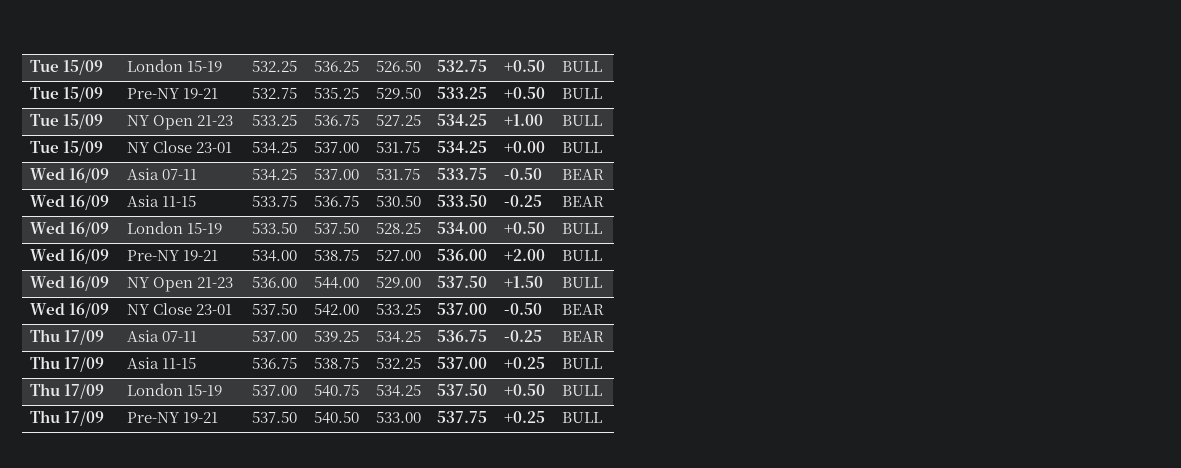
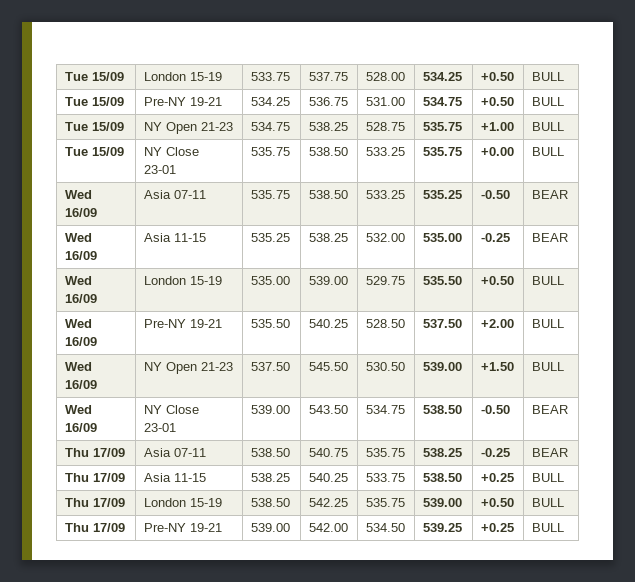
- Tue 15/09 | London 15-19 | 532.25 | 536.25 | 526.50 | 532.75 | +0.50 | BULL
+ Tue 15/09 | London 15-19 | 533.75 | 537.75 | 528.00 | 534.25 | +0.50 | BULL
- Tue 15/09 | Pre-NY 19-21 | 532.75 | 535.25 | 529.50 | 533.25 | +0.50 | BULL
+ Tue 15/09 | Pre-NY 19-21 | 534.25 | 536.75 | 531.00 | 534.75 | +0.50 | BULL
- Tue 15/09 | NY Open 21-23 | 533.25 | 536.75 | 527.25 | 534.25 | +1.00 | BULL
+ Tue 15/09 | NY Open 21-23 | 534.75 | 538.25 | 528.75 | 535.75 | +1.00 | BULL
- Tue 15/09 | NY Close 23-01 | 534.25 | 537.00 | 531.75 | 534.25 | +0.00 | BULL
+ Tue 15/09 | NY Close 23-01 | 535.75 | 538.50 | 533.25 | 535.75 | +0.00 | BULL
- Wed 16/09 | Asia 07-11 | 534.25 | 537.00 | 531.75 | 533.75 | -0.50 | BEAR
+ Wed 16/09 | Asia 07-11 | 535.75 | 538.50 | 533.25 | 535.25 | -0.50 | BEAR
- Wed 16/09 | Asia 11-15 | 533.75 | 536.75 | 530.50 | 533.50 | -0.25 | BEAR
+ Wed 16/09 | Asia 11-15 | 535.25 | 538.25 | 532.00 | 535.00 | -0.25 | BEAR
- Wed 16/09 | London 15-19 | 533.50 | 537.50 | 528.25 | 534.00 | +0.50 | BULL
+ Wed 16/09 | London 15-19 | 535.00 | 539.00 | 529.75 | 535.50 | +0.50 | BULL
- Wed 16/09 | Pre-NY 19-21 | 534.00 | 538.75 | 527.00 | 536.00 | +2.00 | BULL
+ Wed 16/09 | Pre-NY 19-21 | 535.50 | 540.25 | 528.50 | 537.50 | +2.00 | BULL
- Wed 16/09 | NY Open 21-23 | 536.00 | 544.00 | 529.00 | 537.50 | +1.50 | BULL
+ Wed 16/09 | NY Open 21-23 | 537.50 | 545.50 | 530.50 | 539.00 | +1.50 | BULL
- Wed 16/09 | NY Close 23-01 | 537.50 | 542.00 | 533.25 | 537.00 | -0.50 | BEAR
+ Wed 16/09 | NY Close 23-01 | 539.00 | 543.50 | 534.75 | 538.50 | -0.50 | BEAR
- Thu 17/09 | Asia 07-11 | 537.00 | 539.25 | 534.25 | 536.75 | -0.25 | BEAR
+ Thu 17/09 | Asia 07-11 | 538.50 | 540.75 | 535.75 | 538.25 | -0.25 | BEAR
- Thu 17/09 | Asia 11-15 | 536.75 | 538.75 | 532.25 | 537.00 | +0.25 | BULL
+ Thu 17/09 | Asia 11-15 | 538.25 | 540.25 | 533.75 | 538.50 | +0.25 | BULL
- Thu 17/09 | London 15-19 | 537.00 | 540.75 | 534.25 | 537.50 | +0.50 | BULL
+ Thu 17/09 | London 15-19 | 538.50 | 542.25 | 535.75 | 539.00 | +0.50 | BULL
- Thu 17/09 | Pre-NY 19-21 | 537.50 | 540.50 | 533.00 | 537.75 | +0.25 | BULL
+ Thu 17/09 | Pre-NY 19-21 | 539.00 | 542.00 | 534.50 | 539.25 | +0.25 | BULL

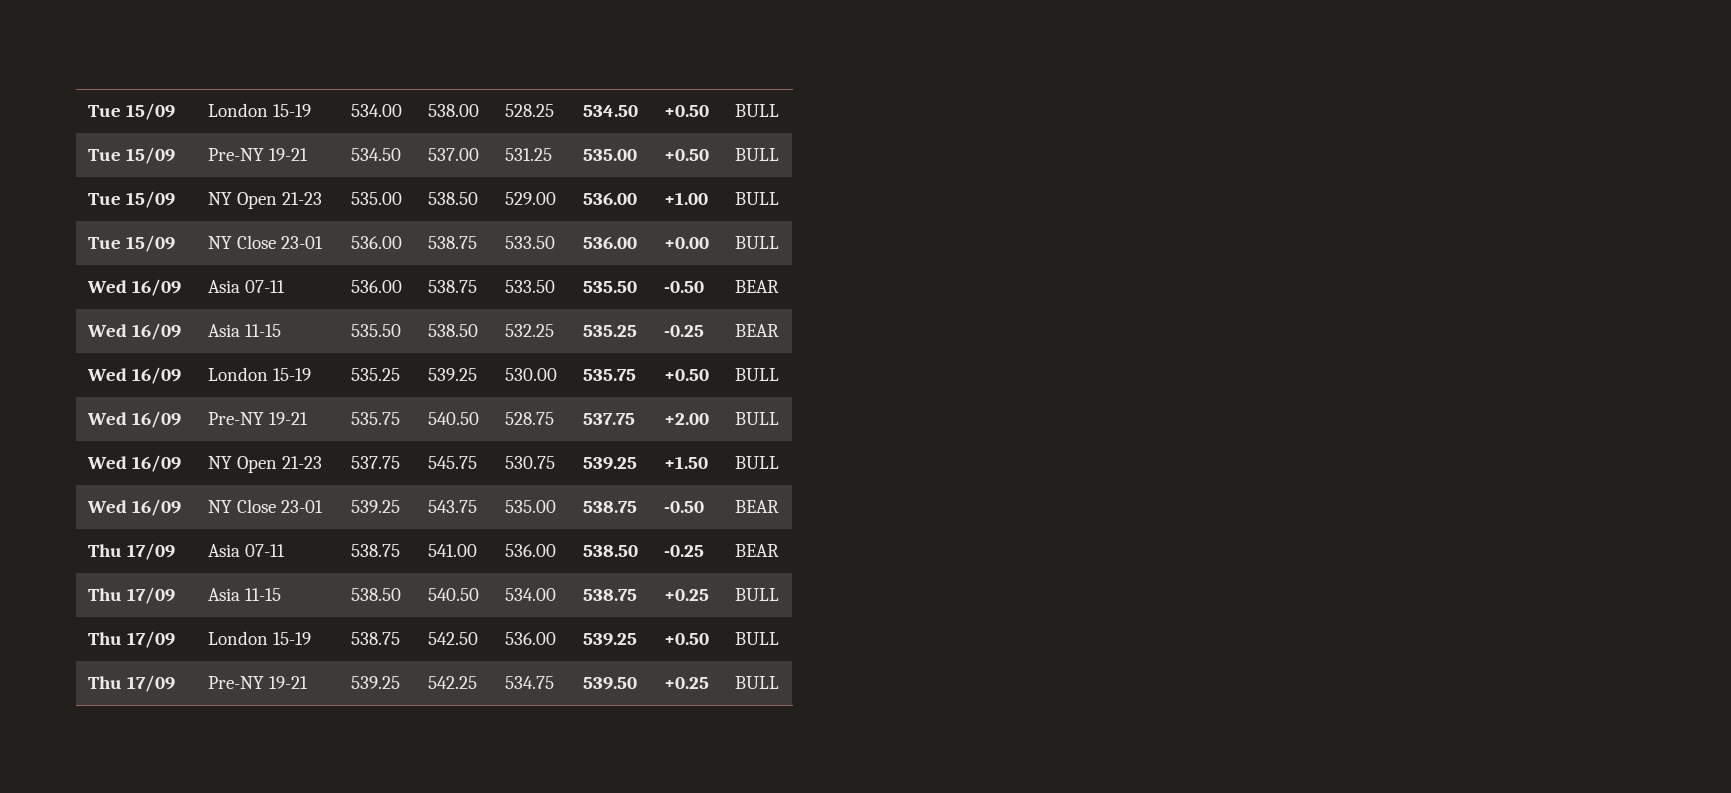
- Tue 15/09 | London 15-19 | 533.75 | 537.75 | 528.00 | 534.25 | +0.50 | BULL
+ Tue 15/09 | London 15-19 | 534.00 | 538.00 | 528.25 | 534.50 | +0.50 | BULL
- Tue 15/09 | Pre-NY 19-21 | 534.25 | 536.75 | 531.00 | 534.75 | +0.50 | BULL
+ Tue 15/09 | Pre-NY 19-21 | 534.50 | 537.00 | 531.25 | 535.00 | +0.50 | BULL
- Tue 15/09 | NY Open 21-23 | 534.75 | 538.25 | 528.75 | 535.75 | +1.00 | BULL
+ Tue 15/09 | NY Open 21-23 | 535.00 | 538.50 | 529.00 | 536.00 | +1.00 | BULL
- Tue 15/09 | NY Close 23-01 | 535.75 | 538.50 | 533.25 | 535.75 | +0.00 | BULL
+ Tue 15/09 | NY Close 23-01 | 536.00 | 538.75 | 533.50 | 536.00 | +0.00 | BULL
- Wed 16/09 | Asia 07-11 | 535.75 | 538.50 | 533.25 | 535.25 | -0.50 | BEAR
+ Wed 16/09 | Asia 07-11 | 536.00 | 538.75 | 533.50 | 535.50 | -0.50 | BEAR
- Wed 16/09 | Asia 11-15 | 535.25 | 538.25 | 532.00 | 535.00 | -0.25 | BEAR
+ Wed 16/09 | Asia 11-15 | 535.50 | 538.50 | 532.25 | 535.25 | -0.25 | BEAR
- Wed 16/09 | London 15-19 | 535.00 | 539.00 | 529.75 | 535.50 | +0.50 | BULL
+ Wed 16/09 | London 15-19 | 535.25 | 539.25 | 530.00 | 535.75 | +0.50 | BULL
- Wed 16/09 | Pre-NY 19-21 | 535.50 | 540.25 | 528.50 | 537.50 | +2.00 | BULL
+ Wed 16/09 | Pre-NY 19-21 | 535.75 | 540.50 | 528.75 | 537.75 | +2.00 | BULL
- Wed 16/09 | NY Open 21-23 | 537.50 | 545.50 | 530.50 | 539.00 | +1.50 | BULL
+ Wed 16/09 | NY Open 21-23 | 537.75 | 545.75 | 530.75 | 539.25 | +1.50 | BULL
- Wed 16/09 | NY Close 23-01 | 539.00 | 543.50 | 534.75 | 538.50 | -0.50 | BEAR
+ Wed 16/09 | NY Close 23-01 | 539.25 | 543.75 | 535.00 | 538.75 | -0.50 | BEAR
- Thu 17/09 | Asia 07-11 | 538.50 | 540.75 | 535.75 | 538.25 | -0.25 | BEAR
+ Thu 17/09 | Asia 07-11 | 538.75 | 541.00 | 536.00 | 538.50 | -0.25 | BEAR
- Thu 17/09 | Asia 11-15 | 538.25 | 540.25 | 533.75 | 538.50 | +0.25 | BULL
+ Thu 17/09 | Asia 11-15 | 538.50 | 540.50 | 534.00 | 538.75 | +0.25 | BULL
- Thu 17/09 | London 15-19 | 538.50 | 542.25 | 535.75 | 539.00 | +0.50 | BULL
+ Thu 17/09 | London 15-19 | 538.75 | 542.50 | 536.00 | 539.25 | +0.50 | BULL
- Thu 17/09 | Pre-NY 19-21 | 539.00 | 542.00 | 534.50 | 539.25 | +0.25 | BULL
+ Thu 17/09 | Pre-NY 19-21 | 539.25 | 542.25 | 534.75 | 539.50 | +0.25 | BULL

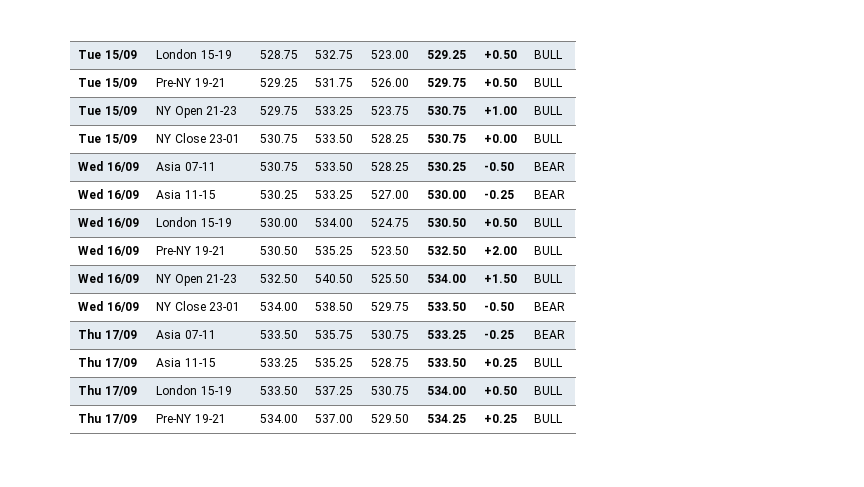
- Tue 15/09 | London 15-19 | 534.00 | 538.00 | 528.25 | 534.50 | +0.50 | BULL
+ Tue 15/09 | London 15-19 | 528.75 | 532.75 | 523.00 | 529.25 | +0.50 | BULL
- Tue 15/09 | Pre-NY 19-21 | 534.50 | 537.00 | 531.25 | 535.00 | +0.50 | BULL
+ Tue 15/09 | Pre-NY 19-21 | 529.25 | 531.75 | 526.00 | 529.75 | +0.50 | BULL
- Tue 15/09 | NY Open 21-23 | 535.00 | 538.50 | 529.00 | 536.00 | +1.00 | BULL
+ Tue 15/09 | NY Open 21-23 | 529.75 | 533.25 | 523.75 | 530.75 | +1.00 | BULL
- Tue 15/09 | NY Close 23-01 | 536.00 | 538.75 | 533.50 | 536.00 | +0.00 | BULL
+ Tue 15/09 | NY Close 23-01 | 530.75 | 533.50 | 528.25 | 530.75 | +0.00 | BULL
- Wed 16/09 | Asia 07-11 | 536.00 | 538.75 | 533.50 | 535.50 | -0.50 | BEAR
+ Wed 16/09 | Asia 07-11 | 530.75 | 533.50 | 528.25 | 530.25 | -0.50 | BEAR
- Wed 16/09 | Asia 11-15 | 535.50 | 538.50 | 532.25 | 535.25 | -0.25 | BEAR
+ Wed 16/09 | Asia 11-15 | 530.25 | 533.25 | 527.00 | 530.00 | -0.25 | BEAR
- Wed 16/09 | London 15-19 | 535.25 | 539.25 | 530.00 | 535.75 | +0.50 | BULL
+ Wed 16/09 | London 15-19 | 530.00 | 534.00 | 524.75 | 530.50 | +0.50 | BULL
- Wed 16/09 | Pre-NY 19-21 | 535.75 | 540.50 | 528.75 | 537.75 | +2.00 | BULL
+ Wed 16/09 | Pre-NY 19-21 | 530.50 | 535.25 | 523.50 | 532.50 | +2.00 | BULL
- Wed 16/09 | NY Open 21-23 | 537.75 | 545.75 | 530.75 | 539.25 | +1.50 | BULL
+ Wed 16/09 | NY Open 21-23 | 532.50 | 540.50 | 525.50 | 534.00 | +1.50 | BULL
- Wed 16/09 | NY Close 23-01 | 539.25 | 543.75 | 535.00 | 538.75 | -0.50 | BEAR
+ Wed 16/09 | NY Close 23-01 | 534.00 | 538.50 | 529.75 | 533.50 | -0.50 | BEAR
- Thu 17/09 | Asia 07-11 | 538.75 | 541.00 | 536.00 | 538.50 | -0.25 | BEAR
+ Thu 17/09 | Asia 07-11 | 533.50 | 535.75 | 530.75 | 533.25 | -0.25 | BEAR
- Thu 17/09 | Asia 11-15 | 538.50 | 540.50 | 534.00 | 538.75 | +0.25 | BULL
+ Thu 17/09 | Asia 11-15 | 533.25 | 535.25 | 528.75 | 533.50 | +0.25 | BULL
- Thu 17/09 | London 15-19 | 538.75 | 542.50 | 536.00 | 539.25 | +0.50 | BULL
+ Thu 17/09 | London 15-19 | 533.50 | 537.25 | 530.75 | 534.00 | +0.50 | BULL
- Thu 17/09 | Pre-NY 19-21 | 539.25 | 542.25 | 534.75 | 539.50 | +0.25 | BULL
+ Thu 17/09 | Pre-NY 19-21 | 534.00 | 537.00 | 529.50 | 534.25 | +0.25 | BULL

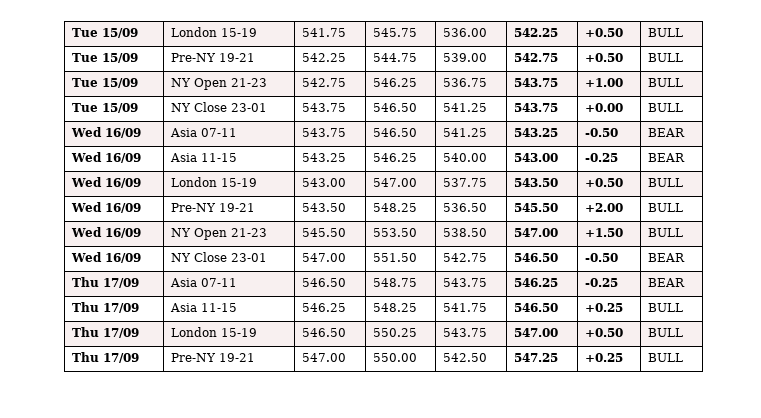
- Tue 15/09 | London 15-19 | 528.75 | 532.75 | 523.00 | 529.25 | +0.50 | BULL
+ Tue 15/09 | London 15-19 | 541.75 | 545.75 | 536.00 | 542.25 | +0.50 | BULL
- Tue 15/09 | Pre-NY 19-21 | 529.25 | 531.75 | 526.00 | 529.75 | +0.50 | BULL
+ Tue 15/09 | Pre-NY 19-21 | 542.25 | 544.75 | 539.00 | 542.75 | +0.50 | BULL
- Tue 15/09 | NY Open 21-23 | 529.75 | 533.25 | 523.75 | 530.75 | +1.00 | BULL
+ Tue 15/09 | NY Open 21-23 | 542.75 | 546.25 | 536.75 | 543.75 | +1.00 | BULL
- Tue 15/09 | NY Close 23-01 | 530.75 | 533.50 | 528.25 | 530.75 | +0.00 | BULL
+ Tue 15/09 | NY Close 23-01 | 543.75 | 546.50 | 541.25 | 543.75 | +0.00 | BULL
- Wed 16/09 | Asia 07-11 | 530.75 | 533.50 | 528.25 | 530.25 | -0.50 | BEAR
+ Wed 16/09 | Asia 07-11 | 543.75 | 546.50 | 541.25 | 543.25 | -0.50 | BEAR
- Wed 16/09 | Asia 11-15 | 530.25 | 533.25 | 527.00 | 530.00 | -0.25 | BEAR
+ Wed 16/09 | Asia 11-15 | 543.25 | 546.25 | 540.00 | 543.00 | -0.25 | BEAR
- Wed 16/09 | London 15-19 | 530.00 | 534.00 | 524.75 | 530.50 | +0.50 | BULL
+ Wed 16/09 | London 15-19 | 543.00 | 547.00 | 537.75 | 543.50 | +0.50 | BULL
- Wed 16/09 | Pre-NY 19-21 | 530.50 | 535.25 | 523.50 | 532.50 | +2.00 | BULL
+ Wed 16/09 | Pre-NY 19-21 | 543.50 | 548.25 | 536.50 | 545.50 | +2.00 | BULL
- Wed 16/09 | NY Open 21-23 | 532.50 | 540.50 | 525.50 | 534.00 | +1.50 | BULL
+ Wed 16/09 | NY Open 21-23 | 545.50 | 553.50 | 538.50 | 547.00 | +1.50 | BULL
- Wed 16/09 | NY Close 23-01 | 534.00 | 538.50 | 529.75 | 533.50 | -0.50 | BEAR
+ Wed 16/09 | NY Close 23-01 | 547.00 | 551.50 | 542.75 | 546.50 | -0.50 | BEAR
- Thu 17/09 | Asia 07-11 | 533.50 | 535.75 | 530.75 | 533.25 | -0.25 | BEAR
+ Thu 17/09 | Asia 07-11 | 546.50 | 548.75 | 543.75 | 546.25 | -0.25 | BEAR
- Thu 17/09 | Asia 11-15 | 533.25 | 535.25 | 528.75 | 533.50 | +0.25 | BULL
+ Thu 17/09 | Asia 11-15 | 546.25 | 548.25 | 541.75 | 546.50 | +0.25 | BULL
- Thu 17/09 | London 15-19 | 533.50 | 537.25 | 530.75 | 534.00 | +0.50 | BULL
+ Thu 17/09 | London 15-19 | 546.50 | 550.25 | 543.75 | 547.00 | +0.50 | BULL
- Thu 17/09 | Pre-NY 19-21 | 534.00 | 537.00 | 529.50 | 534.25 | +0.25 | BULL
+ Thu 17/09 | Pre-NY 19-21 | 547.00 | 550.00 | 542.50 | 547.25 | +0.25 | BULL

